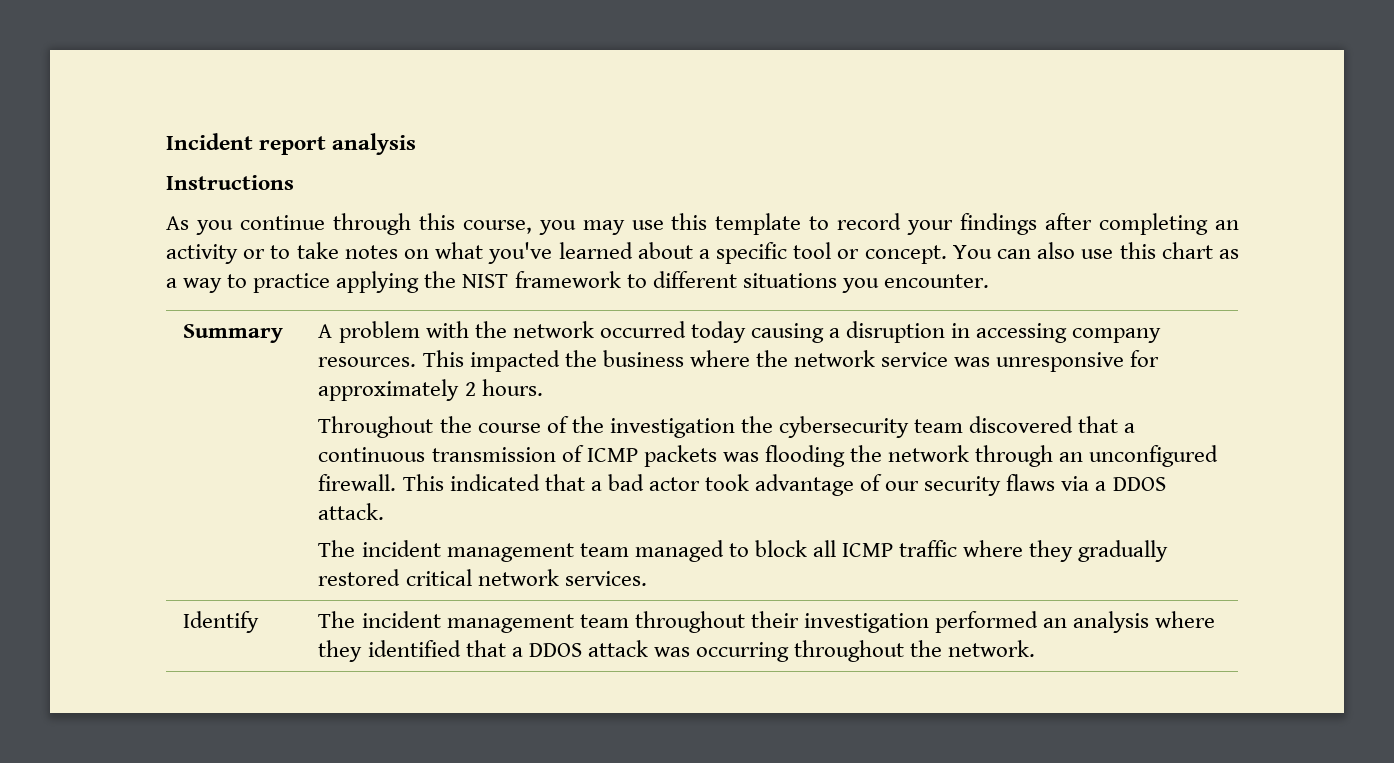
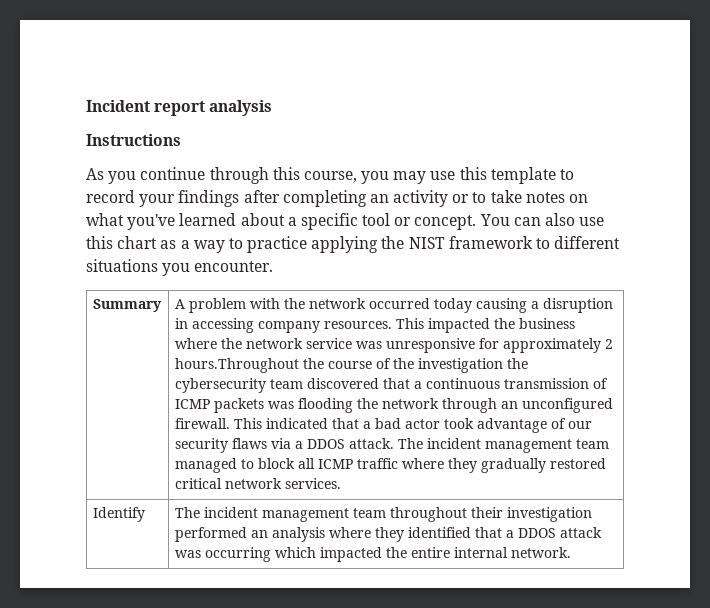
- This impacted the business where the network service was unresponsive for approximately 2 hours.
- Throughout the course of the investigation the cybersecurity team discovered that a continuous transmission of ICMP packets was flooding the network through an unconfigured firewall.
+ This impacted the business where the network service was unresponsive for approximately 2 hours.Throughout the course of the investigation the cybersecurity team discovered that a continuous transmission of ICMP packets was flooding the network through an unconfigured firewall.
- This indicated that a bad actor took advantage of our security flaws via a DDOS attack.
- The incident management team managed to block all ICMP traffic where they gradually restored critical network services.
+ This indicated that a bad actor took advantage of our security flaws via a DDOS attack. The incident management team managed to block all ICMP traffic where they gradually restored critical network services.
- Identify | The incident management team throughout their investigation performed an analysis where they identified that a DDOS attack was occurring throughout the network.
+ Identify | The incident management team throughout their investigation performed an analysis where they identified that a DDOS attack was occurring which impacted the entire internal network.

